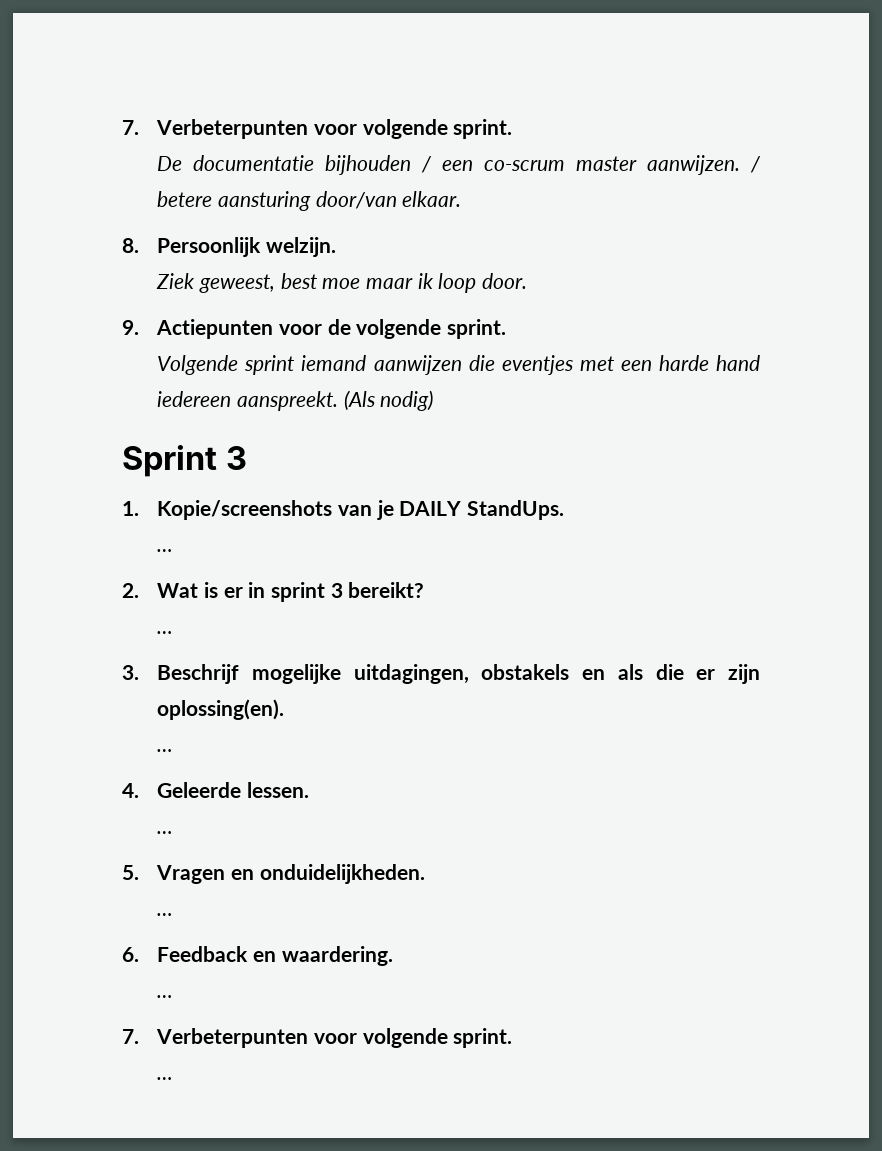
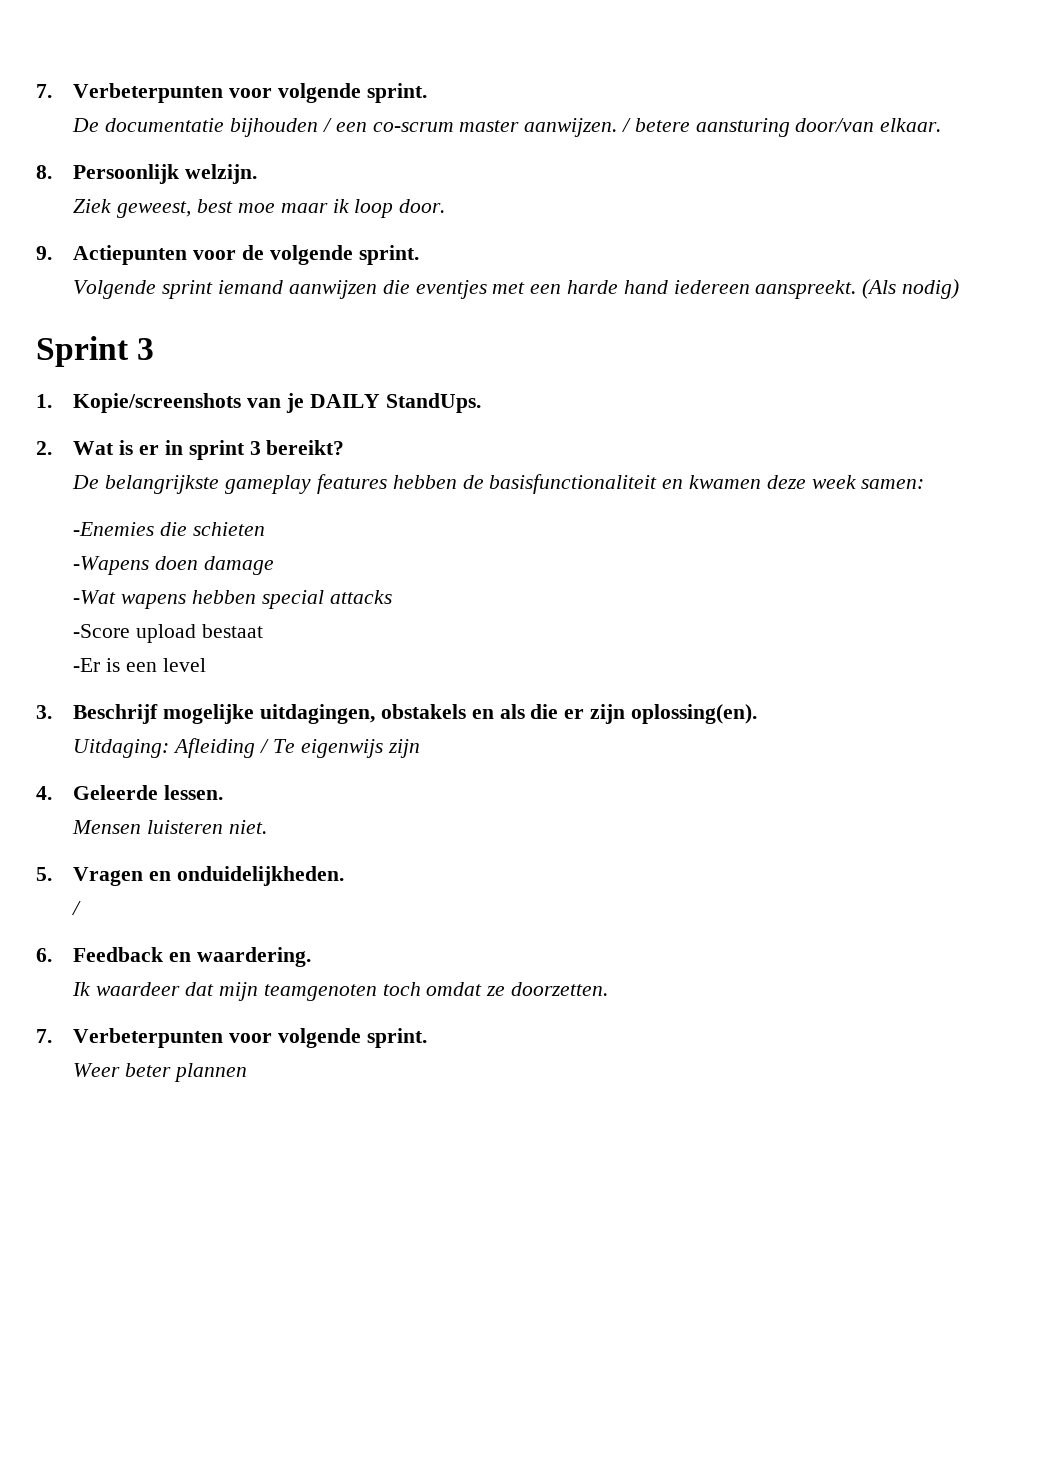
  1. Kopie/screenshots van je DAILY StandUps.
- …
  2. Wat is er in sprint 3 bereikt?
- …
+ De belangrijkste gameplay features hebben de basisfunctionaliteit en kwamen deze week samen:
+ -Enemies die schieten
+ -Wapens doen damage
+ -Wat wapens hebben special attacks
+ -Score upload bestaat
+ -Er is een level
  3. Beschrijf mogelijke uitdagingen, obstakels en als die er zijn oplossing(en).
- …
+ Uitdaging: Afleiding / Te eigenwijs zijn
  4. Geleerde lessen.
- …
+ Mensen luisteren niet.
  5. Vragen en onduidelijkheden.
- …
+ /
  6. Feedback en waardering.
- …
+ Ik waardeer dat mijn teamgenoten toch omdat ze doorzetten.
  7. Verbeterpunten voor volgende sprint.
- …
+ Weer beter plannen

